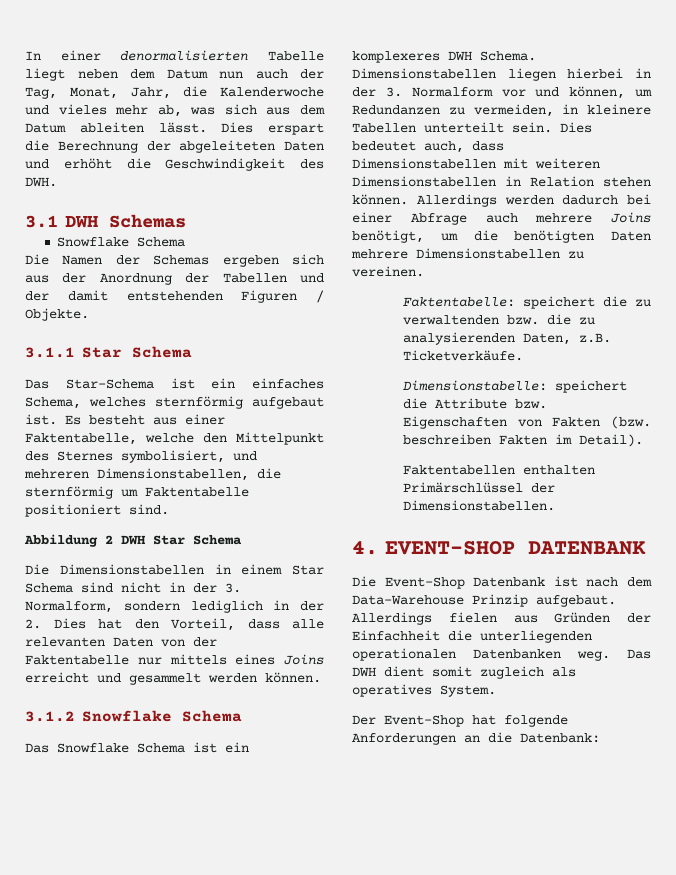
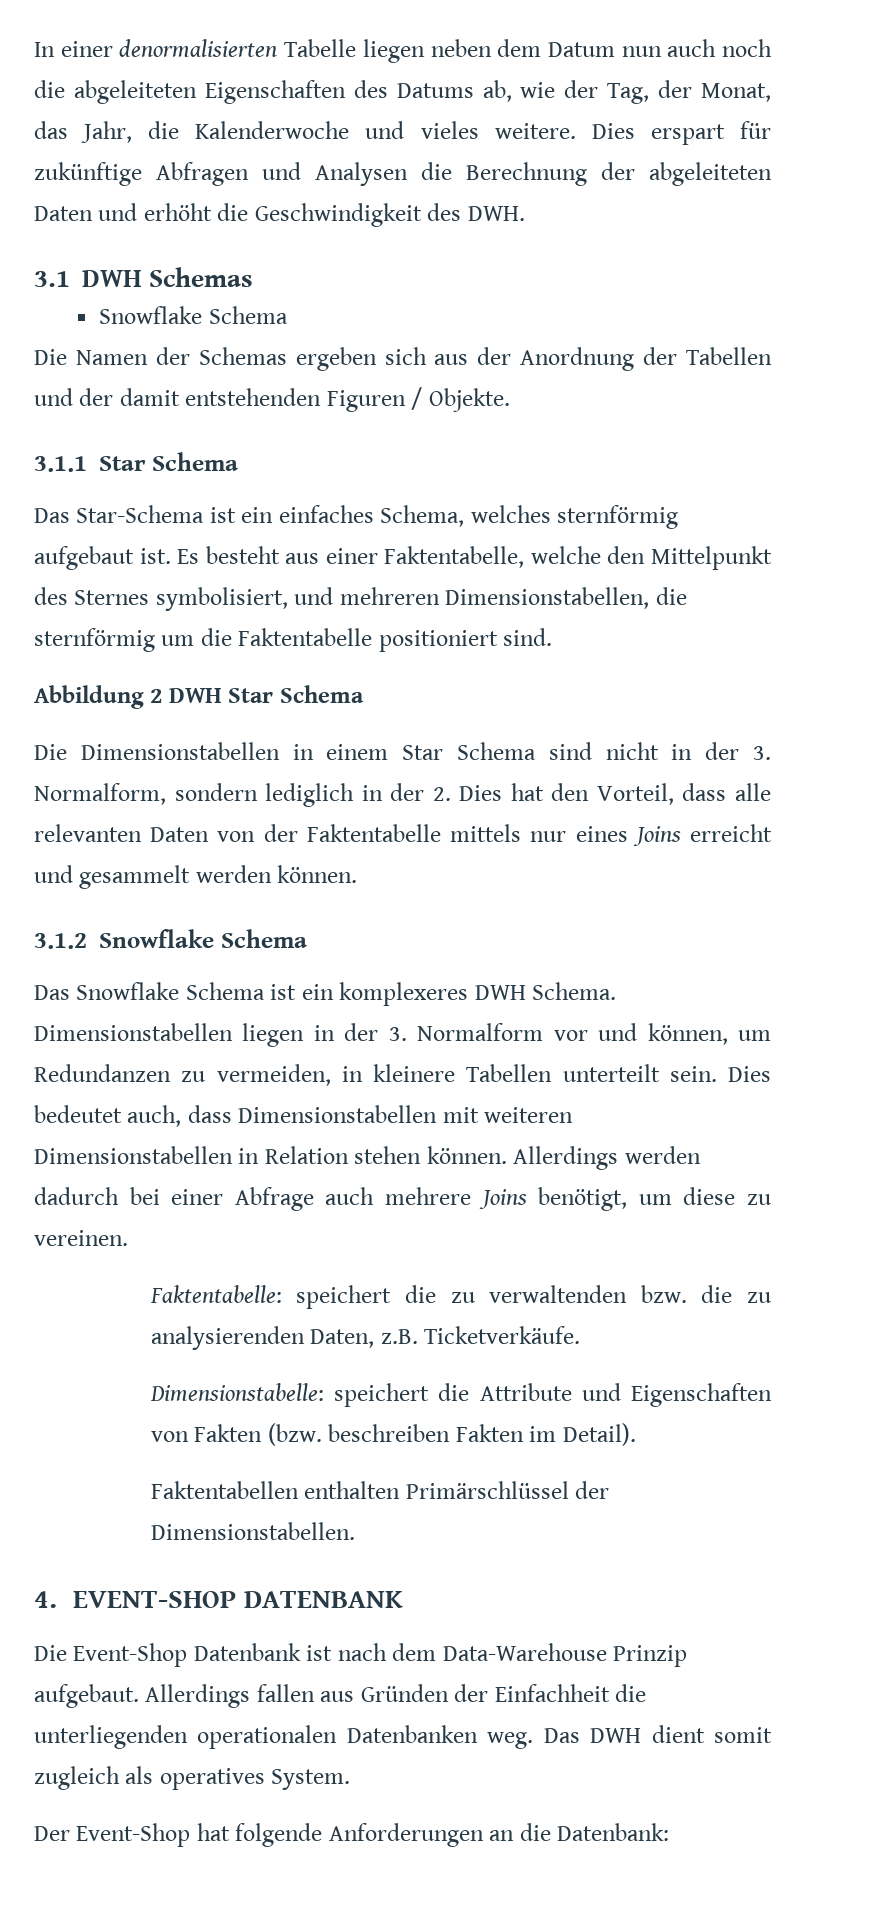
- In einer denormalisierten Tabelle liegt neben dem Datum nun auch der Tag, Monat, Jahr, die Kalenderwoche und vieles mehr ab, was sich aus dem Datum ableiten lässt. Dies erspart die Berechnung der abgeleiteten Daten und erhöht die Geschwindigkeit des DWH.
+ In einer denormalisierten Tabelle liegen neben dem Datum nun auch noch die abgeleiteten Eigenschaften des Datums ab, wie der Tag, der Monat, das Jahr, die Kalenderwoche und vieles weitere. Dies erspart für zukünftige Abfragen und Analysen die Berechnung der abgeleiteten Daten und erhöht die Geschwindigkeit des DWH.
- Es besteht aus einer Faktentabelle, welche den Mittelpunkt des Sternes symbolisiert, und mehreren Dimensionstabellen, die sternförmig um Faktentabelle positioniert sind.
+ Es besteht aus einer Faktentabelle, welche den Mittelpunkt des Sternes symbolisiert, und mehreren Dimensionstabellen, die sternförmig um die Faktentabelle positioniert sind.
- Die Dimensionstabellen in einem Star Schema sind nicht in der 3. Normalform, sondern lediglich in der 2. Dies hat den Vorteil, dass alle relevanten Daten von der Faktentabelle nur mittels eines Joins erreicht und gesammelt werden können.
+ Die Dimensionstabellen in einem Star Schema sind nicht in der 3. Normalform, sondern lediglich in der 2. Dies hat den Vorteil, dass alle relevanten Daten von der Faktentabelle mittels nur eines Joins erreicht und gesammelt werden können.
- Dimensionstabellen liegen hierbei in der 3. Normalform vor und können, um Redundanzen zu vermeiden, in kleinere Tabellen unterteilt sein.
+ Dimensionstabellen liegen in der 3. Normalform vor und können, um Redundanzen zu vermeiden, in kleinere Tabellen unterteilt sein.
- Allerdings werden dadurch bei einer Abfrage auch mehrere Joins benötigt, um die benötigten Daten mehrere Dimensionstabellen zu vereinen.
+ Allerdings werden dadurch bei einer Abfrage auch mehrere Joins benötigt, um diese zu vereinen.
- Dimensionstabelle: speichert die Attribute bzw. Eigenschaften von Fakten (bzw. beschreiben Fakten im Detail).
+ Dimensionstabelle: speichert die Attribute und Eigenschaften von Fakten (bzw. beschreiben Fakten im Detail).
- Allerdings fielen aus Gründen der Einfachheit die unterliegenden operationalen Datenbanken weg.
+ Allerdings fallen aus Gründen der Einfachheit die unterliegenden operationalen Datenbanken weg.

